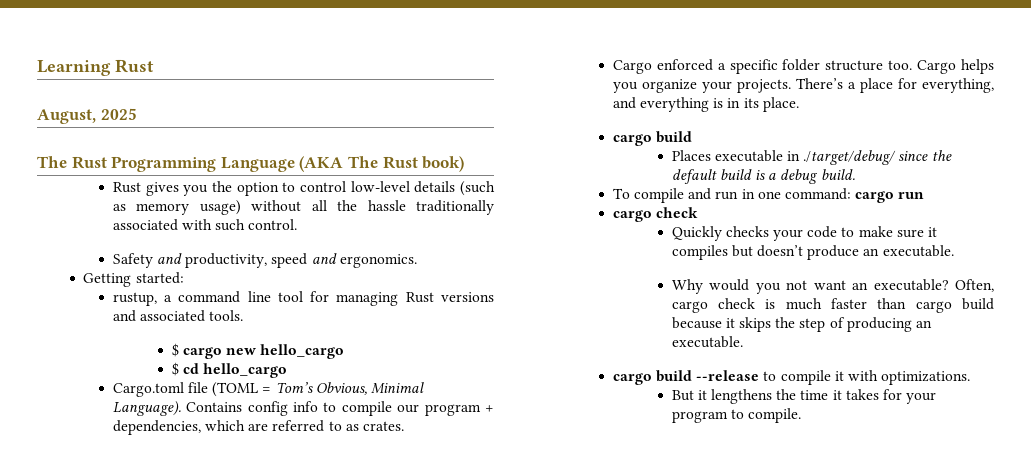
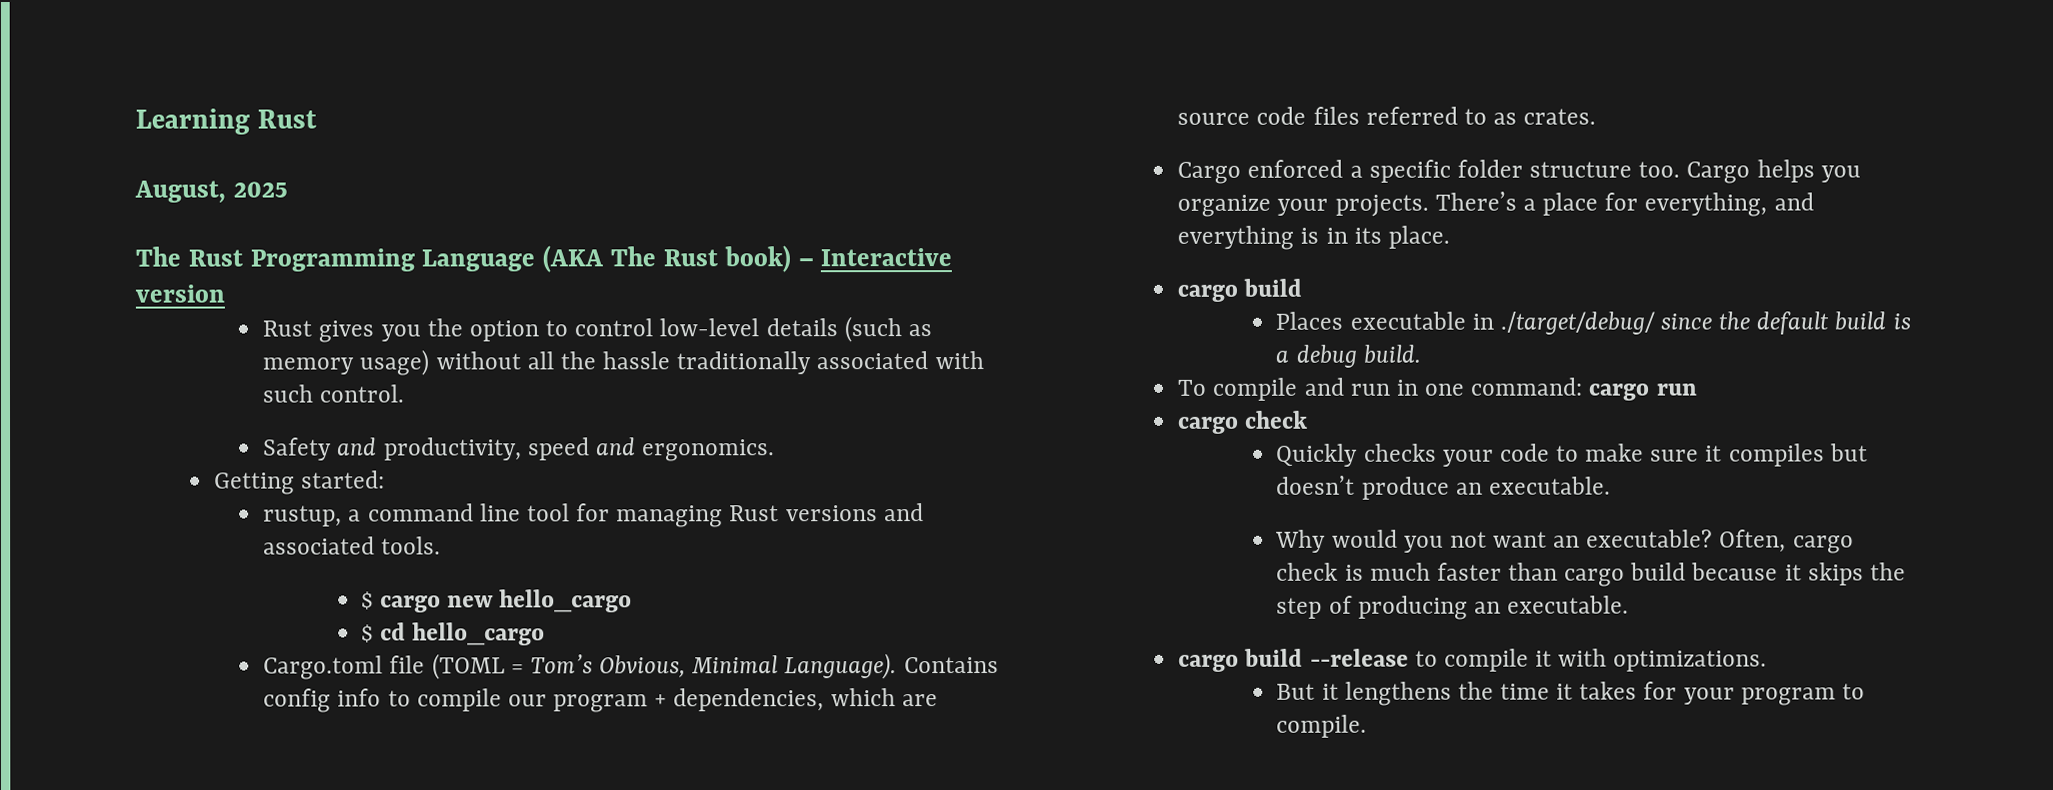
- The Rust Programming Language (AKA The Rust book)
+ The Rust Programming Language (AKA The Rust book) – Interactive version
- Contains config info to compile our program + dependencies, which are referred to as crates.
+ Contains config info to compile our program + dependencies, which are source code files referred to as crates.

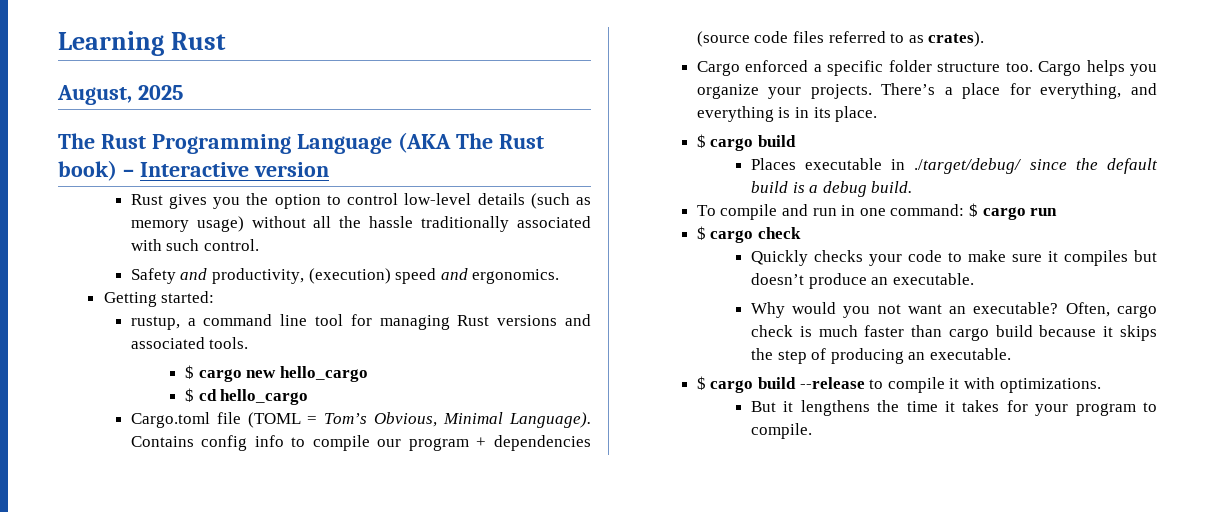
- Safety and productivity, speed and ergonomics.
+ Safety and productivity, (execution) speed and ergonomics.
- Contains config info to compile our program + dependencies, which are source code files referred to as crates.
+ Contains config info to compile our program + dependencies (source code files referred to as crates).
  There’s a place for everything, and everything is in its place.
- cargo build
+ $ cargo build
- To compile and run in one command: cargo run
- cargo check
+ To compile and run in one command: $ cargo run
+ $ cargo check
- cargo build --release to compile it with optimizations.
+ $ cargo build --release to compile it with optimizations.

